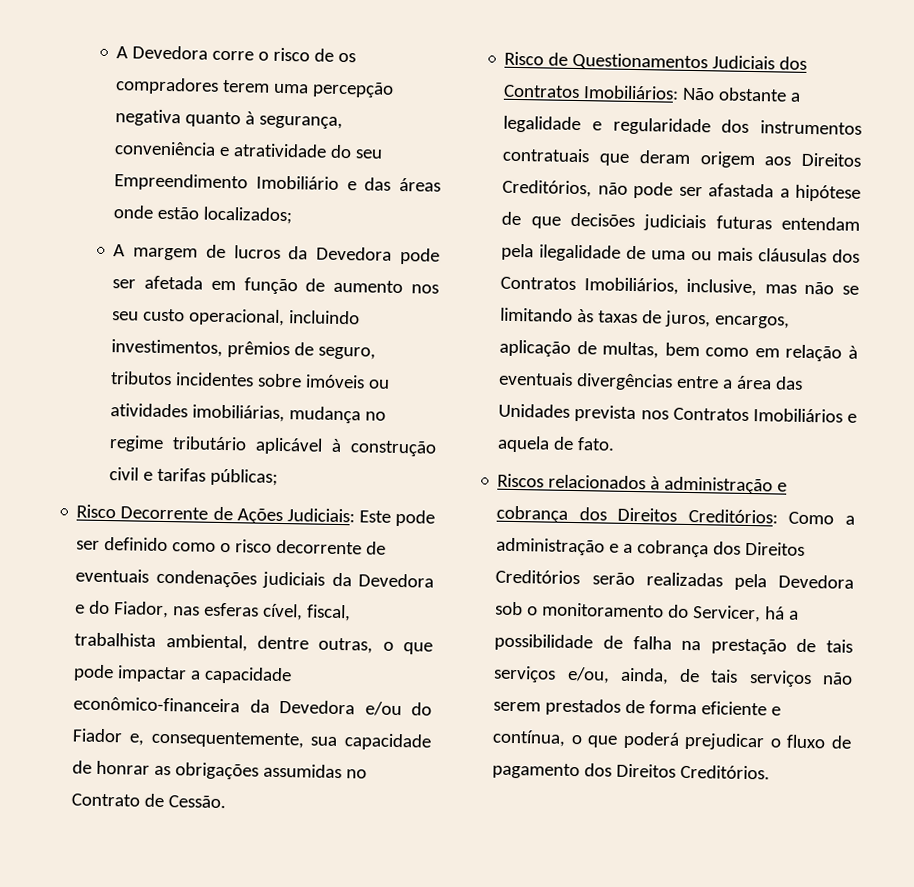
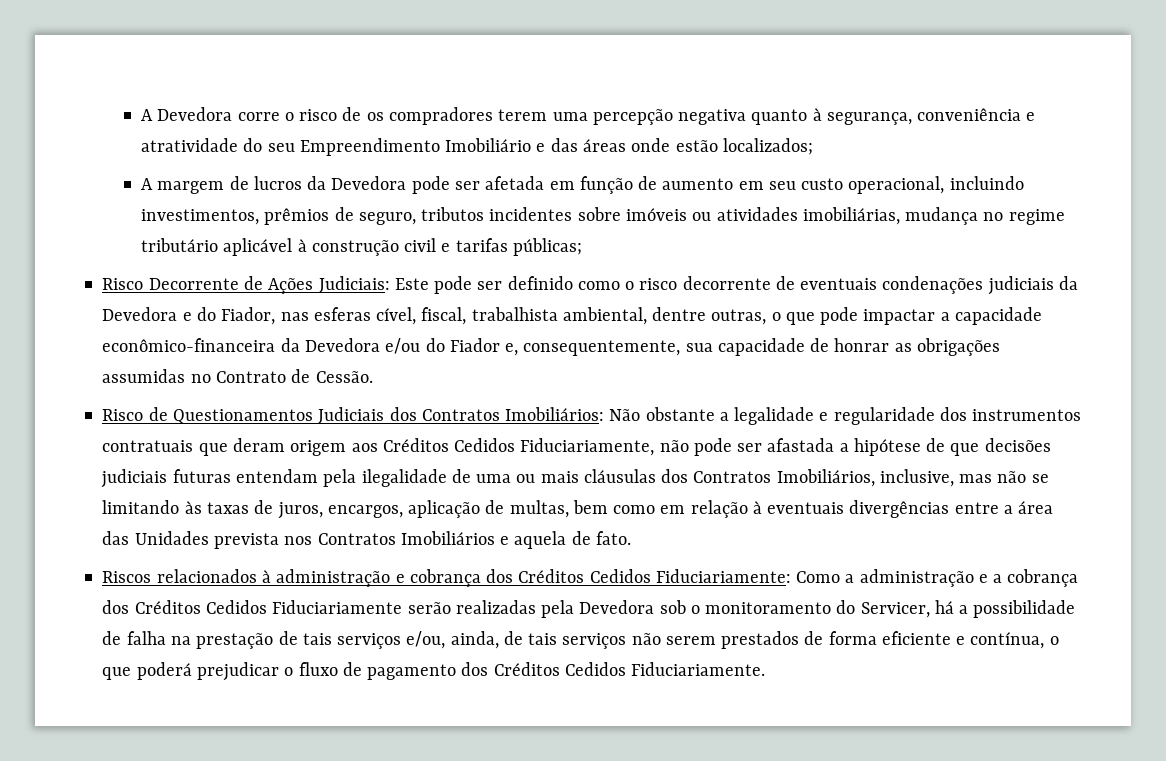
- A margem de lucros da Devedora pode ser afetada em função de aumento nos seu custo operacional, incluindo investimentos, prêmios de seguro, tributos incidentes sobre imóveis ou atividades imobiliárias, mudança no regime tributário aplicável à construção civil e tarifas públicas;
+ A margem de lucros da Devedora pode ser afetada em função de aumento em seu custo operacional, incluindo investimentos, prêmios de seguro, tributos incidentes sobre imóveis ou atividades imobiliárias, mudança no regime tributário aplicável à construção civil e tarifas públicas;
- Não obstante a legalidade e regularidade dos instrumentos contratuais que deram origem aos Direitos Creditórios, não pode ser afastada a hipótese de que decisões judiciais futuras entendam pela ilegalidade de uma ou mais cláusulas dos Contratos Imobiliários, inclusive, mas não se limitando às taxas de juros, encargos, aplicação de multas, bem como em relação à eventuais divergências entre a área das Unidades prevista nos Contratos Imobiliários e aquela de fato.
+ Não obstante a legalidade e regularidade dos instrumentos contratuais que deram origem aos Créditos Cedidos Fiduciariamente, não pode ser afastada a hipótese de que decisões judiciais futuras entendam pela ilegalidade de uma ou mais cláusulas dos Contratos Imobiliários, inclusive, mas não se limitando às taxas de juros, encargos, aplicação de multas, bem como em relação à eventuais divergências entre a área das Unidades prevista nos Contratos Imobiliários e aquela de fato.
- Riscos relacionados à administração e cobrança dos Direitos Creditórios: Como a administração e a cobrança dos Direitos Creditórios serão realizadas pela Devedora sob o monitoramento do Servicer, há a possibilidade de falha na prestação de tais serviços e/ou, ainda, de tais serviços não serem prestados de forma eficiente e contínua, o que poderá prejudicar o fluxo de pagamento dos Direitos Creditórios.
+ Riscos relacionados à administração e cobrança dos Créditos Cedidos Fiduciariamente: Como a administração e a cobrança dos Créditos Cedidos Fiduciariamente serão realizadas pela Devedora sob o monitoramento do Servicer, há a possibilidade de falha na prestação de tais serviços e/ou, ainda, de tais serviços não serem prestados de forma eficiente e contínua, o que poderá prejudicar o fluxo de pagamento dos Créditos Cedidos Fiduciariamente.

